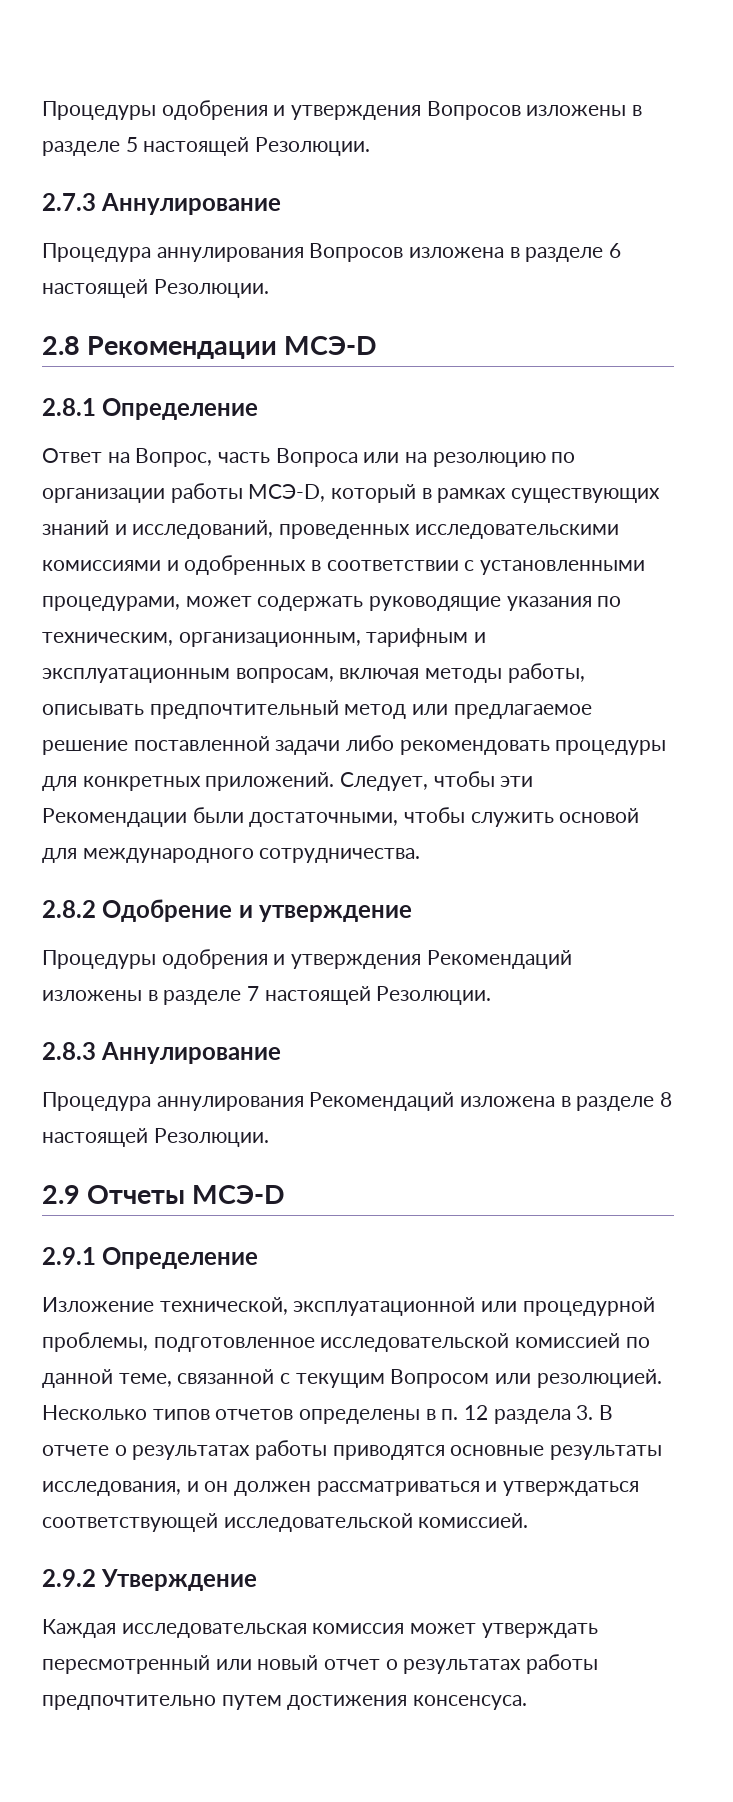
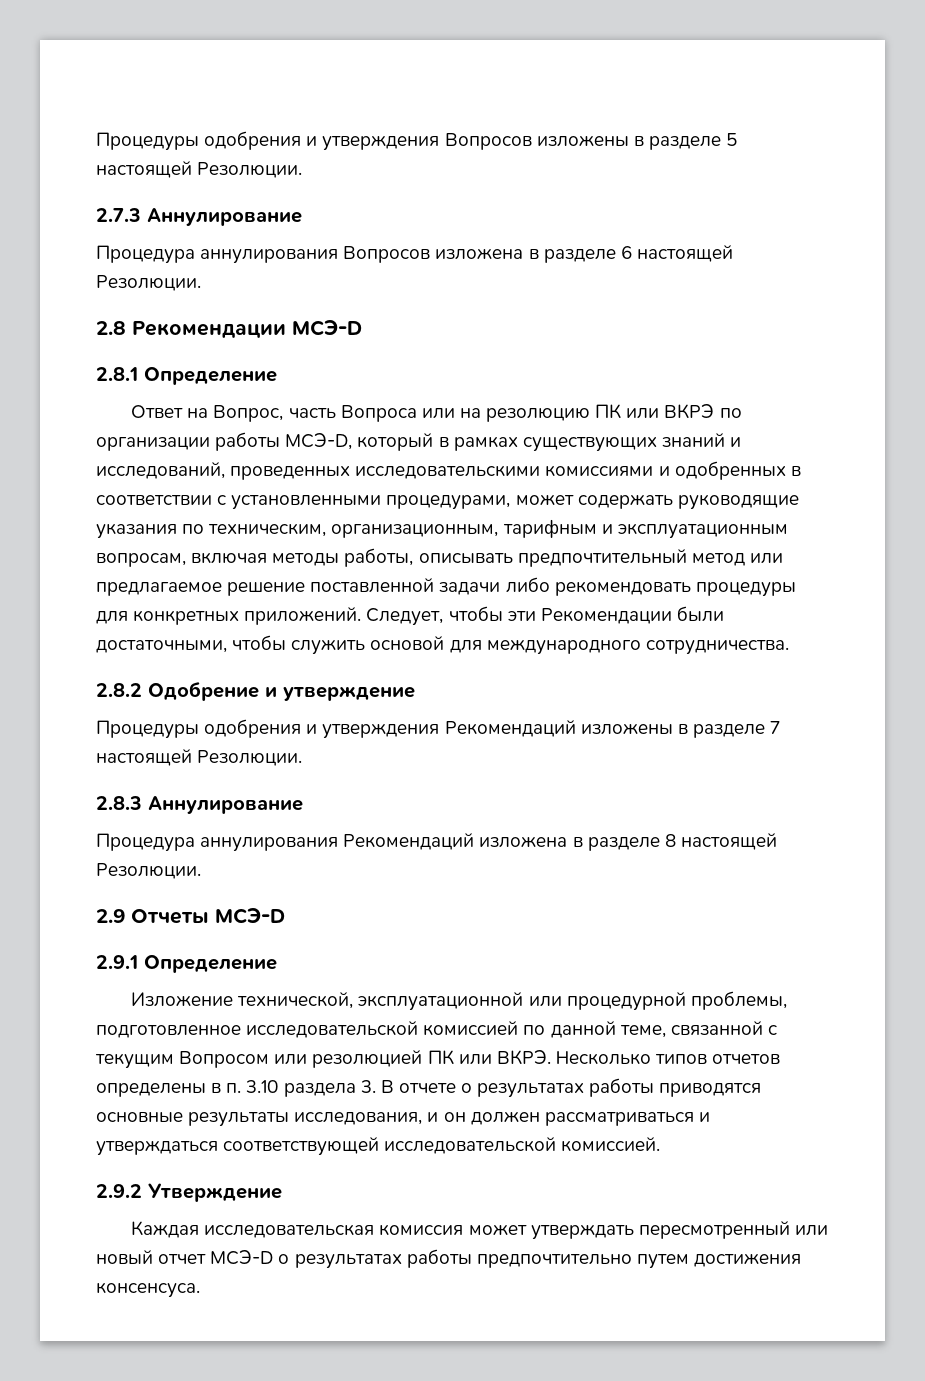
- Ответ на Вопрос, часть Вопроса или на резолюцию по организации работы МСЭ-D, который в рамках существующих знаний и исследований, проведенных исследовательскими комиссиями и одобренных в соответствии с установленными процедурами, может содержать руководящие указания по техническим, организационным, тарифным и эксплуатационным вопросам, включая методы работы, описывать предпочтительный метод или предлагаемое решение поставленной задачи либо рекомендовать процедуры для конкретных приложений.
+ Ответ на Вопрос, часть Вопроса или на резолюцию ПК или ВКРЭ по организации работы МСЭ-D, который в рамках существующих знаний и исследований, проведенных исследовательскими комиссиями и одобренных в соответствии с установленными процедурами, может содержать руководящие указания по техническим, организационным, тарифным и эксплуатационным вопросам, включая методы работы, описывать предпочтительный метод или предлагаемое решение поставленной задачи либо рекомендовать процедуры для конкретных приложений.
- Изложение технической, эксплуатационной или процедурной проблемы, подготовленное исследовательской комиссией по данной теме, связанной с текущим Вопросом или резолюцией.
+ Изложение технической, эксплуатационной или процедурной проблемы, подготовленное исследовательской комиссией по данной теме, связанной с текущим Вопросом или резолюцией ПК или ВКРЭ.
- Несколько типов отчетов определены в п. 12 раздела 3. В отчете о результатах работы приводятся основные результаты исследования, и он должен рассматриваться и утверждаться соответствующей исследовательской комиссией.
+ Несколько типов отчетов определены в п. 3.10 раздела 3. В отчете о результатах работы приводятся основные результаты исследования, и он должен рассматриваться и утверждаться соответствующей исследовательской комиссией.
- Каждая исследовательская комиссия может утверждать пересмотренный или новый отчет о результатах работы предпочтительно путем достижения консенсуса.
+ Каждая исследовательская комиссия может утверждать пересмотренный или новый отчет МСЭ-D о результатах работы предпочтительно путем достижения консенсуса.

